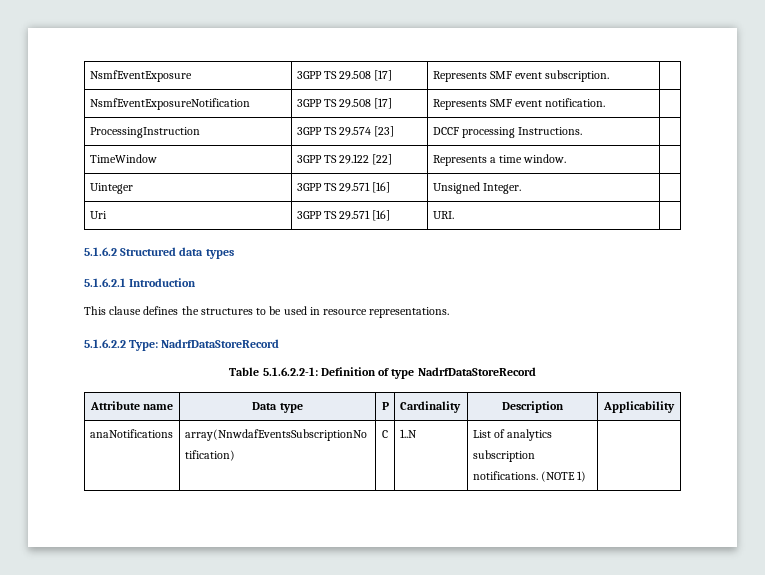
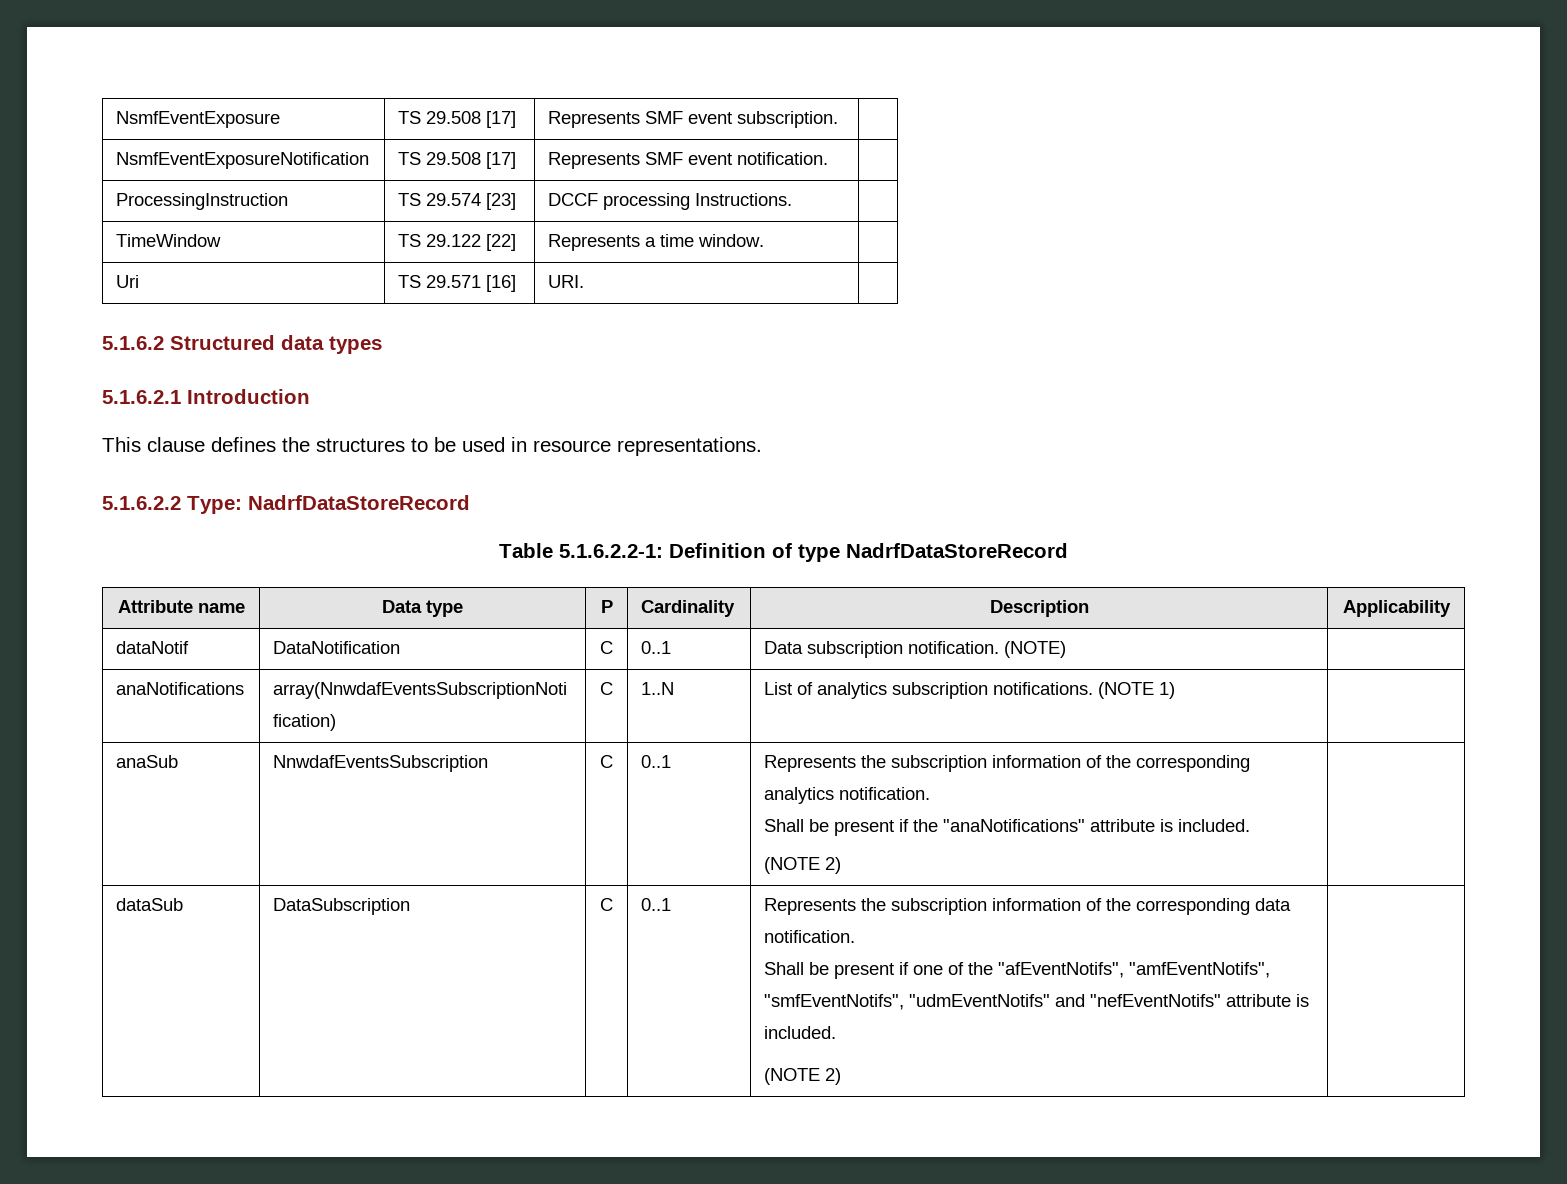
- NsmfEventExposure | 3GPP TS 29.508 [17] | Represents SMF event subscription. |
+ NsmfEventExposure | TS 29.508 [17] | Represents SMF event subscription. |
- NsmfEventExposureNotification | 3GPP TS 29.508 [17] | Represents SMF event notification. |
+ NsmfEventExposureNotification | TS 29.508 [17] | Represents SMF event notification. |
- ProcessingInstruction | 3GPP TS 29.574 [23] | DCCF processing Instructions. |
+ ProcessingInstruction | TS 29.574 [23] | DCCF processing Instructions. |
- TimeWindow | 3GPP TS 29.122 [22] | Represents a time window. |
+ TimeWindow | TS 29.122 [22] | Represents a time window. |
- Uinteger | 3GPP TS 29.571 [16] | Unsigned Integer. |
- Uri | 3GPP TS 29.571 [16] | URI. |
+ Uri | TS 29.571 [16] | URI. |
+ dataNotif | DataNotification | C | 0..1 | Data subscription notification. (NOTE) |
+ anaSub | NnwdafEventsSubscription | C | 0..1 | Represents the subscription information of the corresponding analytics notification.
+ Shall be present if the "anaNotifications" attribute is included.
+ (NOTE 2) |
+ dataSub | DataSubscription | C | 0..1 | Represents the subscription information of the corresponding data notification.
+ Shall be present if one of the "afEventNotifs", "amfEventNotifs", "smfEventNotifs", "udmEventNotifs" and "nefEventNotifs" attribute is included.
+ (NOTE 2) |

